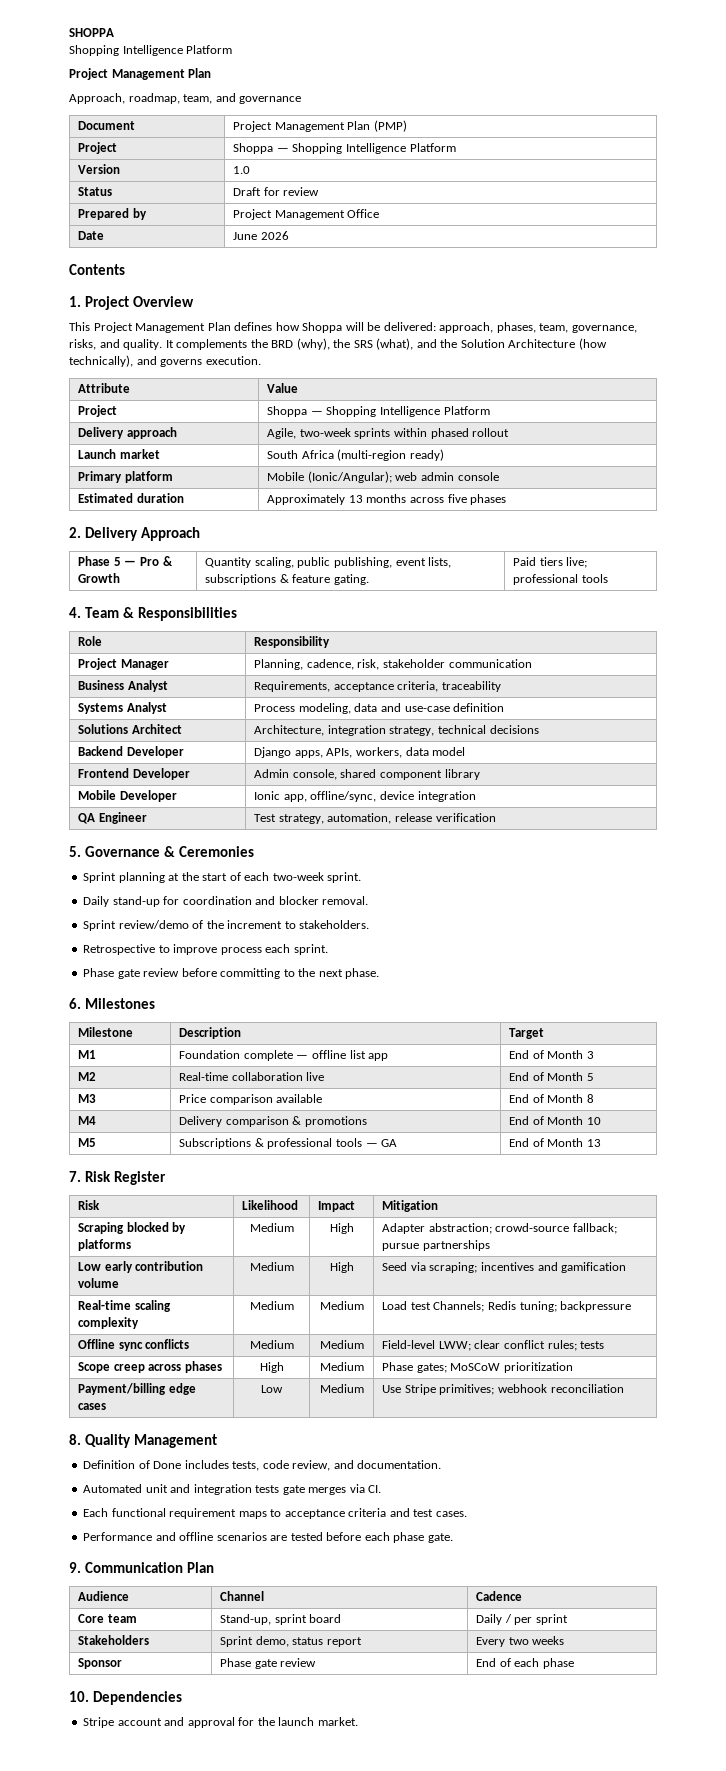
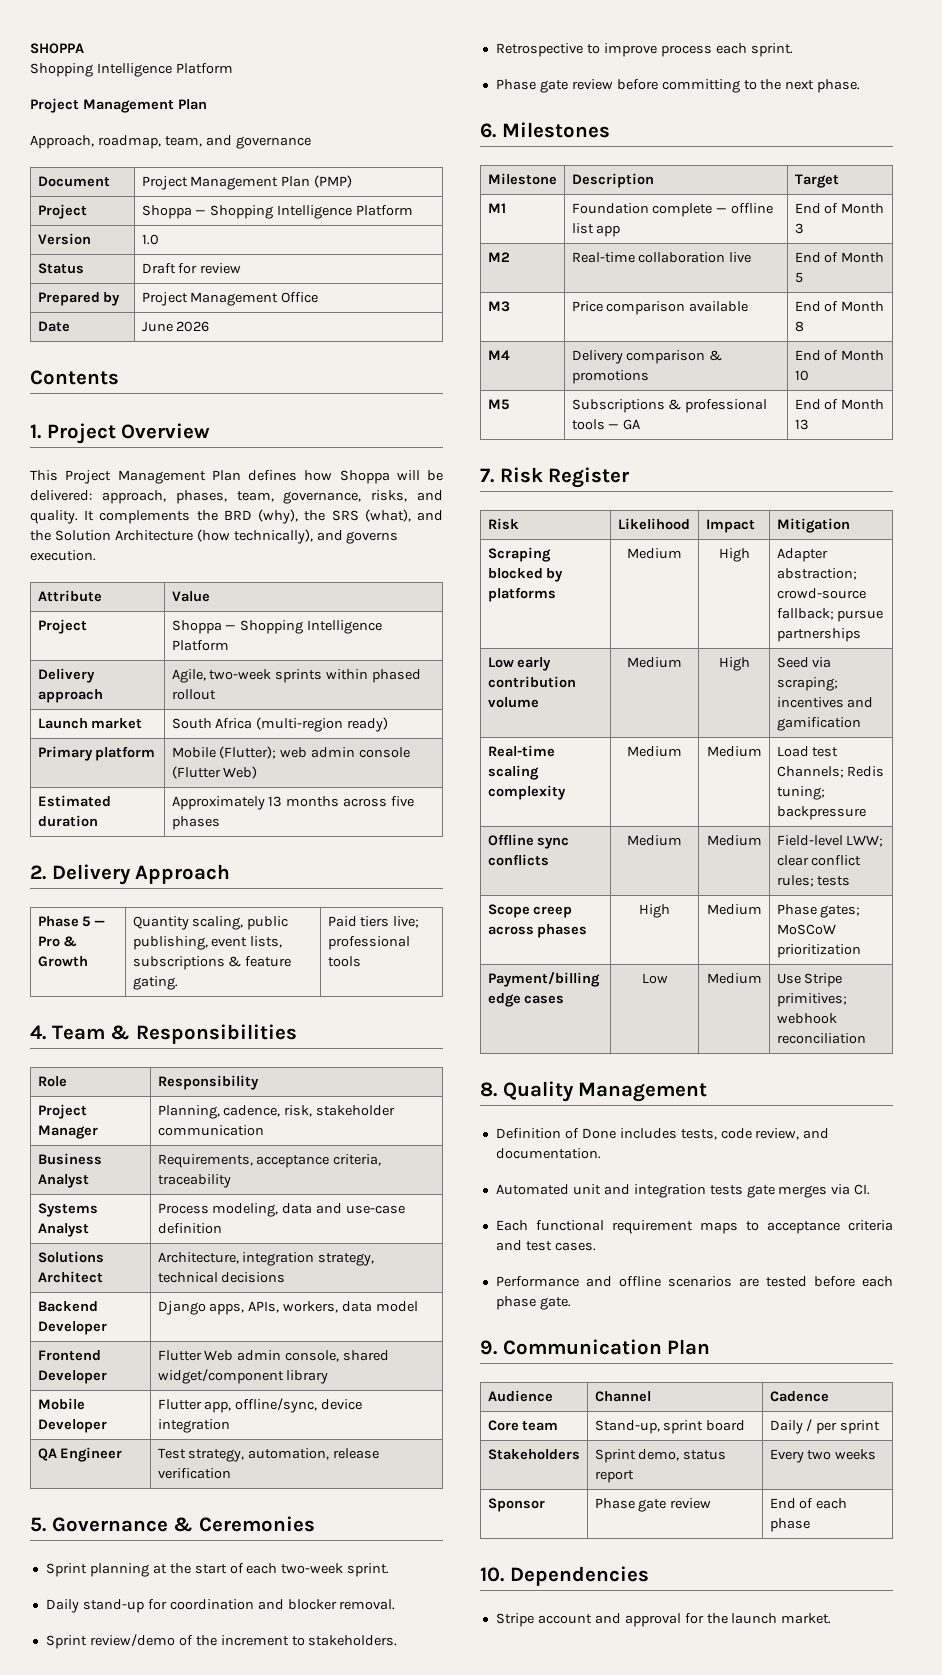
- Primary platform | Mobile (Ionic/Angular); web admin console
+ Primary platform | Mobile (Flutter); web admin console (Flutter Web)
- Frontend Developer | Admin console, shared component library
+ Frontend Developer | Flutter Web admin console, shared widget/component library
- Mobile Developer | Ionic app, offline/sync, device integration
+ Mobile Developer | Flutter app, offline/sync, device integration

